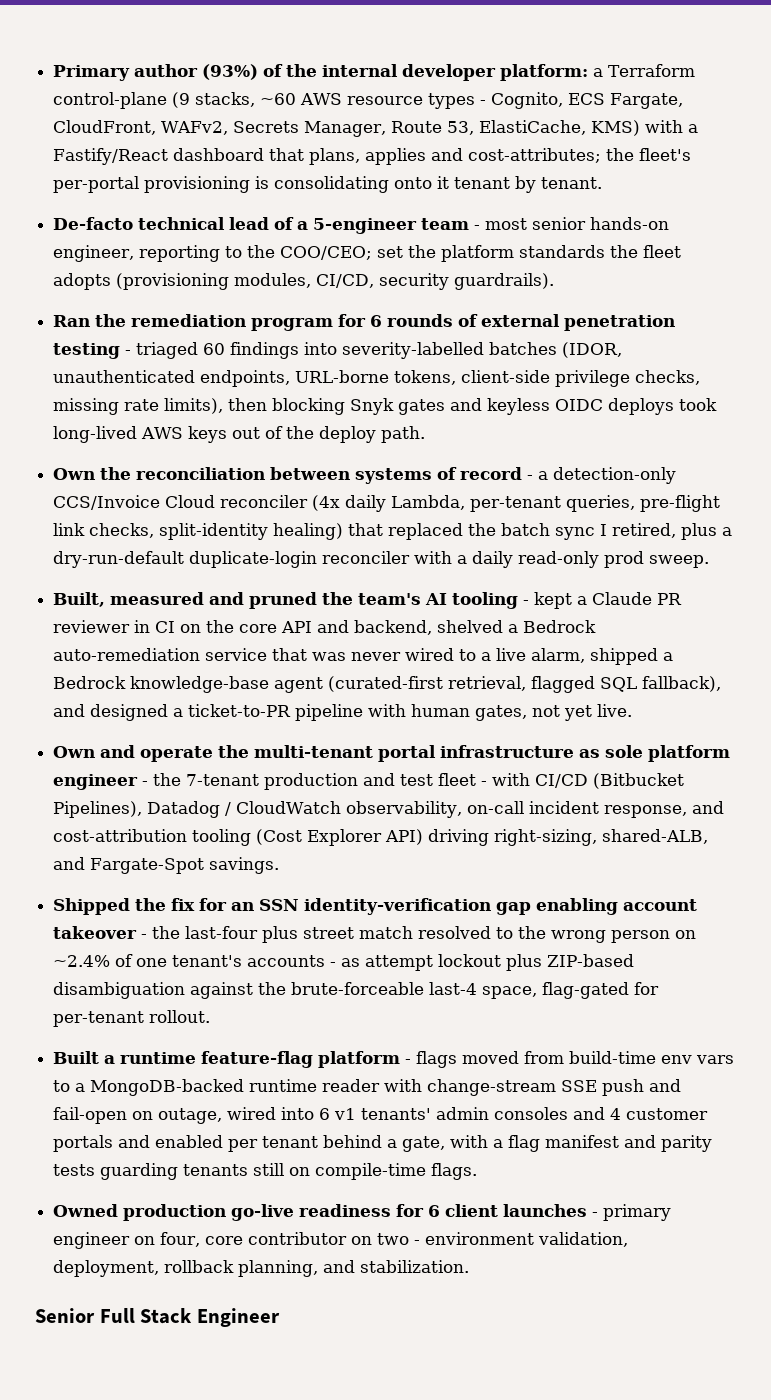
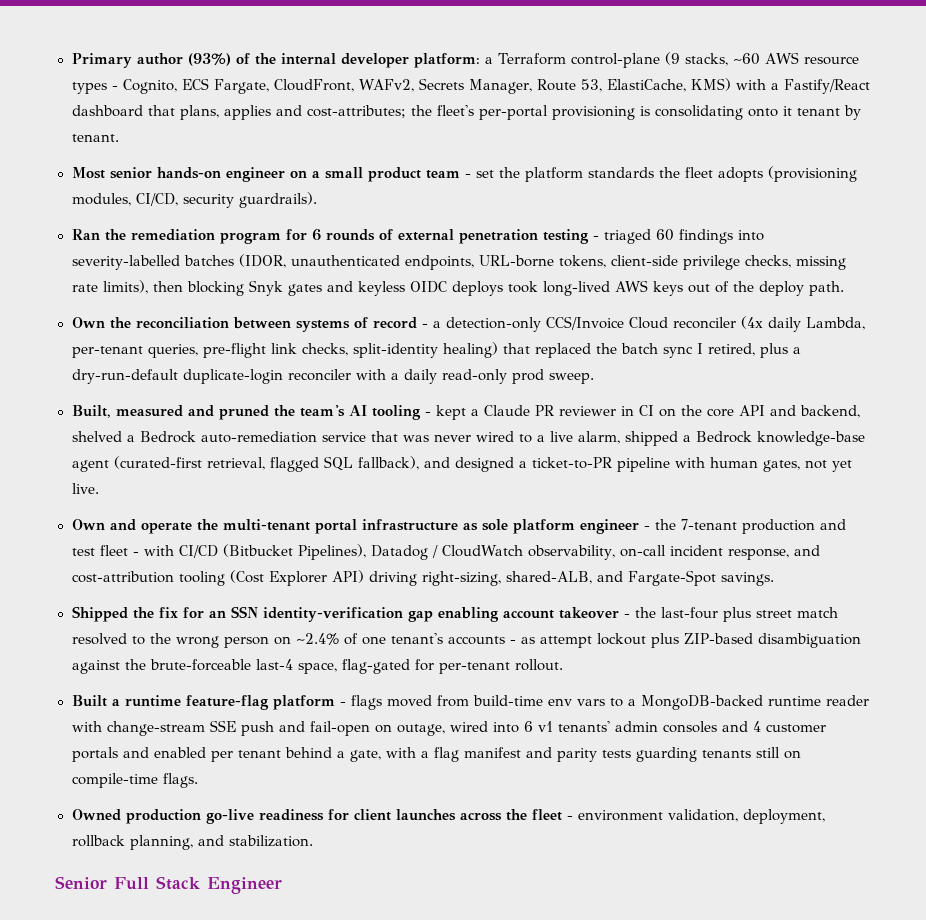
- De-facto technical lead of a 5-engineer team - most senior hands-on engineer, reporting to the COO/CEO; set the platform standards the fleet adopts (provisioning modules, CI/CD, security guardrails).
+ Most senior hands-on engineer on a small product team - set the platform standards the fleet adopts (provisioning modules, CI/CD, security guardrails).
- Owned production go-live readiness for 6 client launches - primary engineer on four, core contributor on two - environment validation, deployment, rollback planning, and stabilization.
+ Owned production go-live readiness for client launches across the fleet - environment validation, deployment, rollback planning, and stabilization.

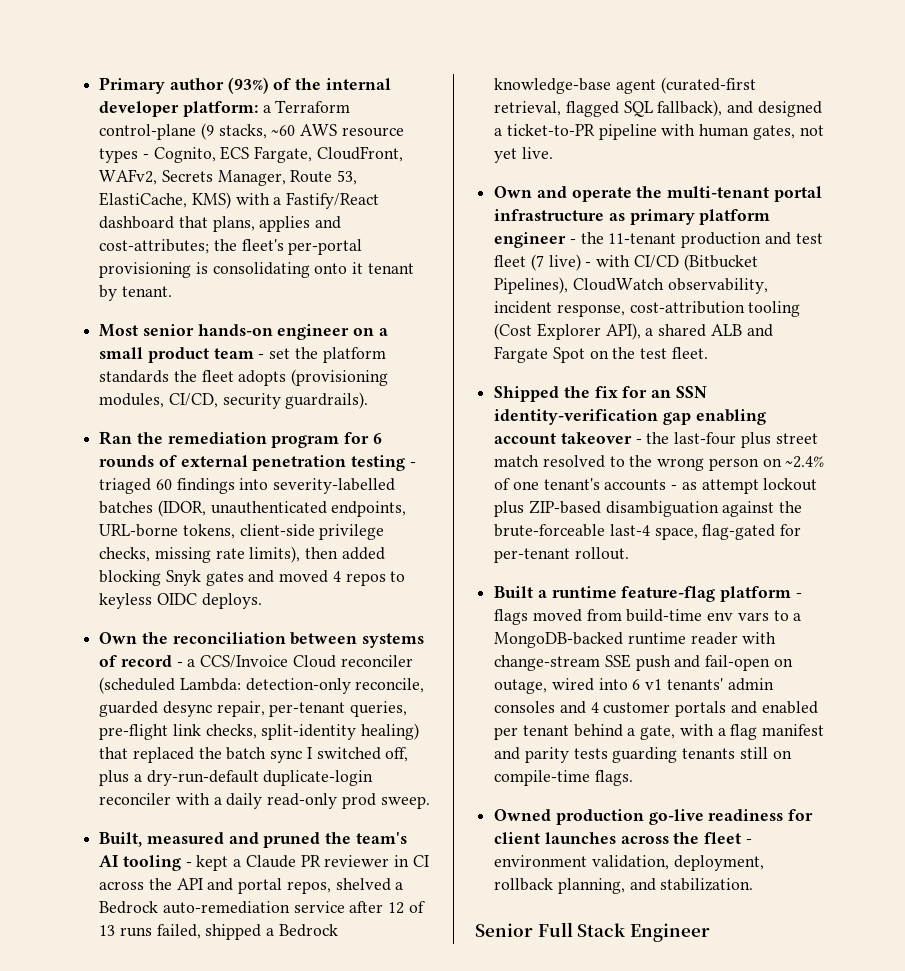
- Ran the remediation program for 6 rounds of external penetration testing - triaged 60 findings into severity-labelled batches (IDOR, unauthenticated endpoints, URL-borne tokens, client-side privilege checks, missing rate limits), then blocking Snyk gates and keyless OIDC deploys took long-lived AWS keys out of the deploy path.
+ Ran the remediation program for 6 rounds of external penetration testing - triaged 60 findings into severity-labelled batches (IDOR, unauthenticated endpoints, URL-borne tokens, client-side privilege checks, missing rate limits), then added blocking Snyk gates and moved 4 repos to keyless OIDC deploys.
- Own the reconciliation between systems of record - a detection-only CCS/Invoice Cloud reconciler (4x daily Lambda, per-tenant queries, pre-flight link checks, split-identity healing) that replaced the batch sync I retired, plus a dry-run-default duplicate-login reconciler with a daily read-only prod sweep.
+ Own the reconciliation between systems of record - a CCS/Invoice Cloud reconciler (scheduled Lambda: detection-only reconcile, guarded desync repair, per-tenant queries, pre-flight link checks, split-identity healing) that replaced the batch sync I switched off, plus a dry-run-default duplicate-login reconciler with a daily read-only prod sweep.
- Built, measured and pruned the team's AI tooling - kept a Claude PR reviewer in CI on the core API and backend, shelved a Bedrock auto-remediation service that was never wired to a live alarm, shipped a Bedrock knowledge-base agent (curated-first retrieval, flagged SQL fallback), and designed a ticket-to-PR pipeline with human gates, not yet live.
+ Built, measured and pruned the team's AI tooling - kept a Claude PR reviewer in CI across the API and portal repos, shelved a Bedrock auto-remediation service after 12 of 13 runs failed, shipped a Bedrock knowledge-base agent (curated-first retrieval, flagged SQL fallback), and designed a ticket-to-PR pipeline with human gates, not yet live.
- Own and operate the multi-tenant portal infrastructure as sole platform engineer - the 7-tenant production and test fleet - with CI/CD (Bitbucket Pipelines), Datadog / CloudWatch observability, on-call incident response, and cost-attribution tooling (Cost Explorer API) driving right-sizing, shared-ALB, and Fargate-Spot savings.
+ Own and operate the multi-tenant portal infrastructure as primary platform engineer - the 11-tenant production and test fleet (7 live) - with CI/CD (Bitbucket Pipelines), CloudWatch observability, incident response, cost-attribution tooling (Cost Explorer API), a shared ALB and Fargate Spot on the test fleet.

